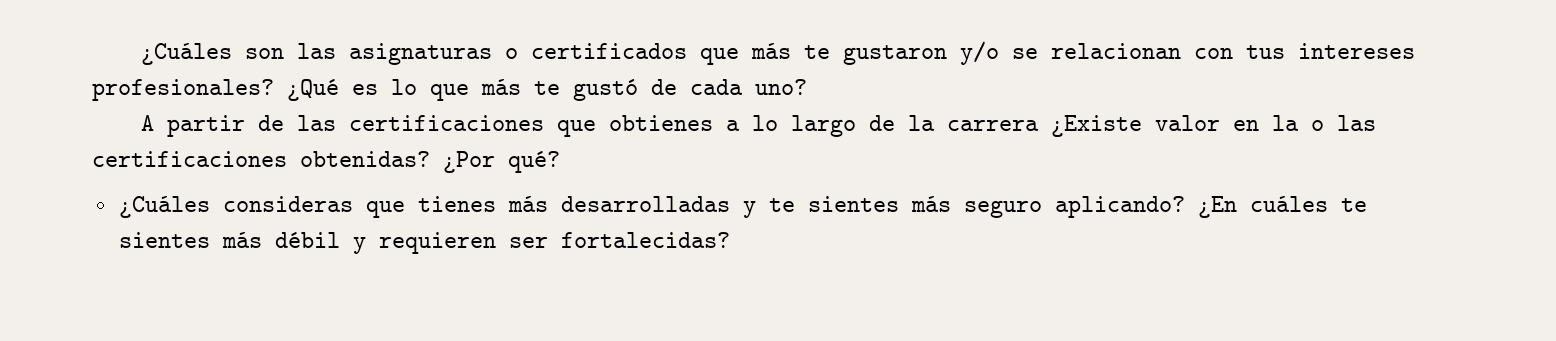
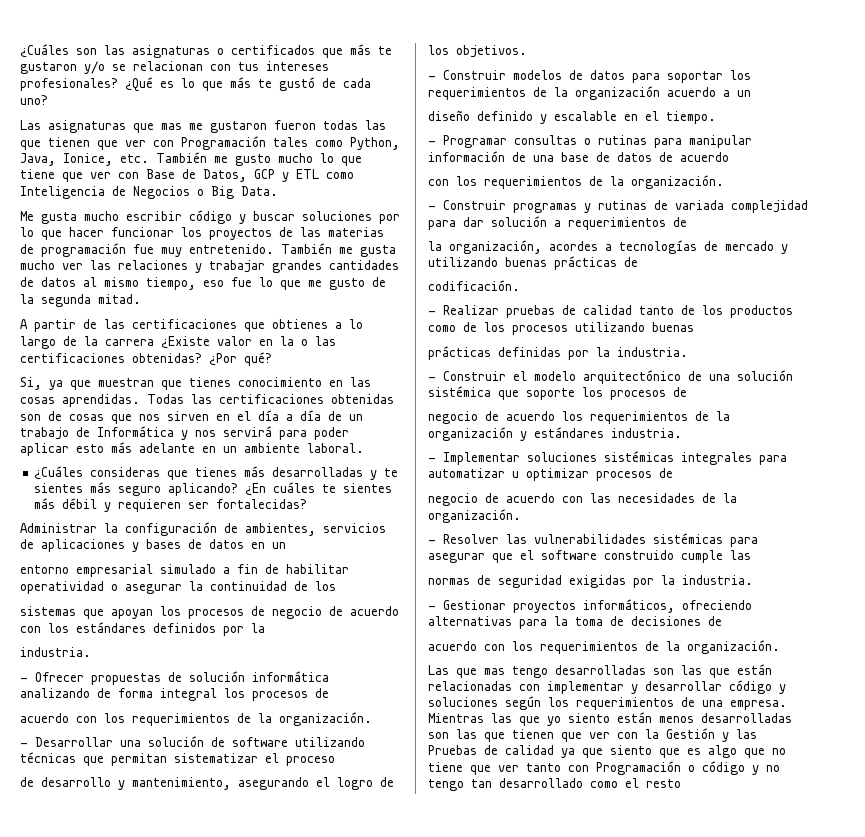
+ Las asignaturas que mas me gustaron fueron todas las que tienen que ver con Programación tales como Python, Java, Ionice, etc. También me gusto mucho lo que tiene que ver con Base de Datos, GCP y ETL como Inteligencia de Negocios o Big Data.
+ Me gusta mucho escribir código y buscar soluciones por lo que hacer funcionar los proyectos de las materias de programación fue muy entretenido. También me gusta mucho ver las relaciones y trabajar grandes cantidades de datos al mismo tiempo, eso fue lo que me gusto de la segunda mitad.
+ Si, ya que muestran que tienes conocimiento en las cosas aprendidas. Todas las certificaciones obtenidas son de cosas que nos sirven en el día a día de un trabajo de Informática y nos servirá para poder aplicar esto más adelante en un ambiente laboral.
+ Administrar la configuración de ambientes, servicios de aplicaciones y bases de datos en un
+ entorno empresarial simulado a fin de habilitar operatividad o asegurar la continuidad de los
+ sistemas que apoyan los procesos de negocio de acuerdo con los estándares definidos por la
+ industria.
+ - Ofrecer propuestas de solución informática analizando de forma integral los procesos de
+ acuerdo con los requerimientos de la organización.
+ - Desarrollar una solución de software utilizando técnicas que permitan sistematizar el proceso
+ de desarrollo y mantenimiento, asegurando el logro de los objetivos.
+ - Construir modelos de datos para soportar los requerimientos de la organización acuerdo a un
+ diseño definido y escalable en el tiempo.
+ - Programar consultas o rutinas para manipular información de una base de datos de acuerdo
+ con los requerimientos de la organización.
+ - Construir programas y rutinas de variada complejidad para dar solución a requerimientos de
+ la organización, acordes a tecnologías de mercado y utilizando buenas prácticas de
+ codificación.
+ - Realizar pruebas de calidad tanto de los productos como de los procesos utilizando buenas
+ prácticas definidas por la industria.
+ - Construir el modelo arquitectónico de una solución sistémica que soporte los procesos de
+ negocio de acuerdo los requerimientos de la organización y estándares industria.
+ - Implementar soluciones sistémicas integrales para automatizar u optimizar procesos de
+ negocio de acuerdo con las necesidades de la organización.
+ - Resolver las vulnerabilidades sistémicas para asegurar que el software construido cumple las
+ normas de seguridad exigidas por la industria.
+ - Gestionar proyectos informáticos, ofreciendo alternativas para la toma de decisiones de
+ acuerdo con los requerimientos de la organización.
+ Las que mas tengo desarrolladas son las que están relacionadas con implementar y desarrollar código y soluciones según los requerimientos de una empresa. Mientras las que yo siento están menos desarrolladas son las que tienen que ver con la Gestión y las Pruebas de calidad ya que siento que es algo que no tiene que ver tanto con Programación o código y no tengo tan desarrollado como el resto

